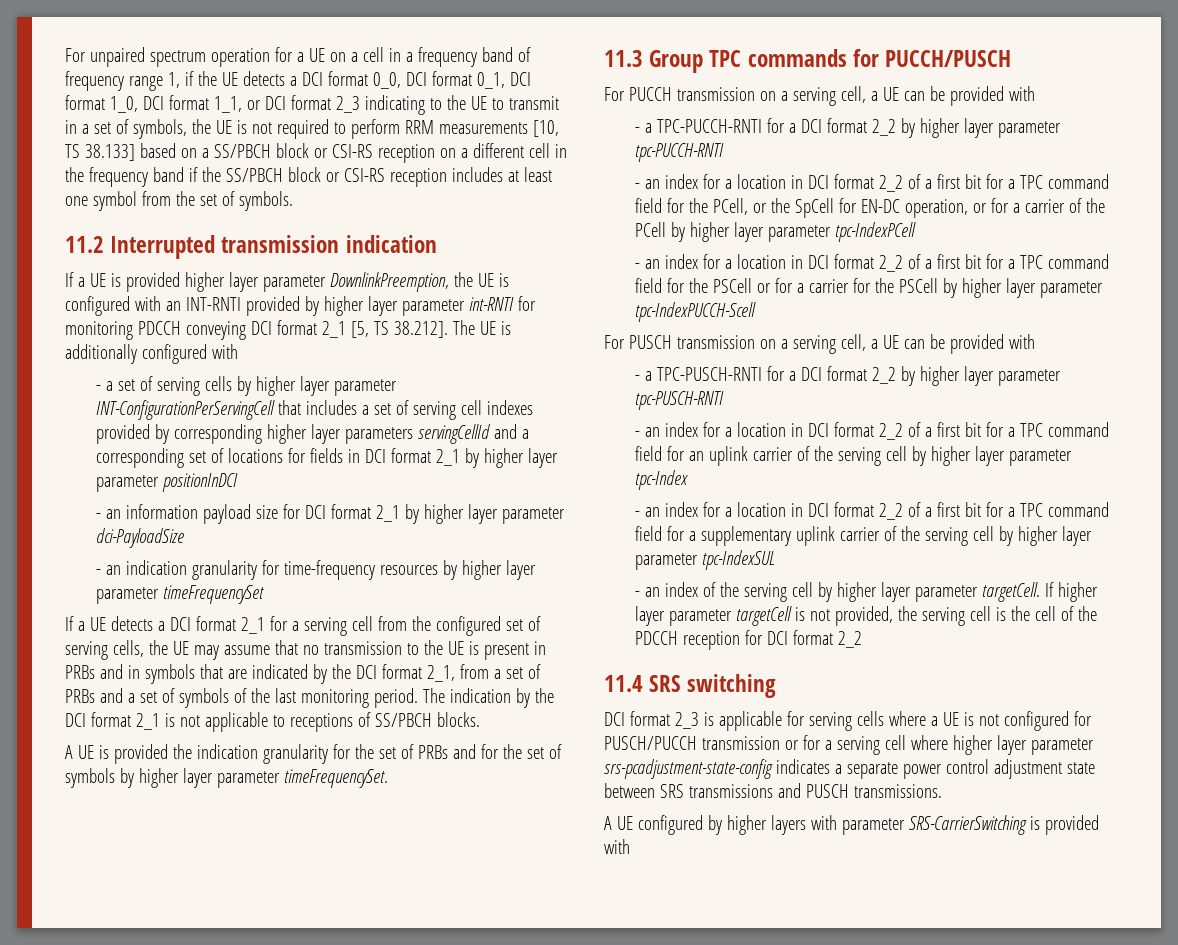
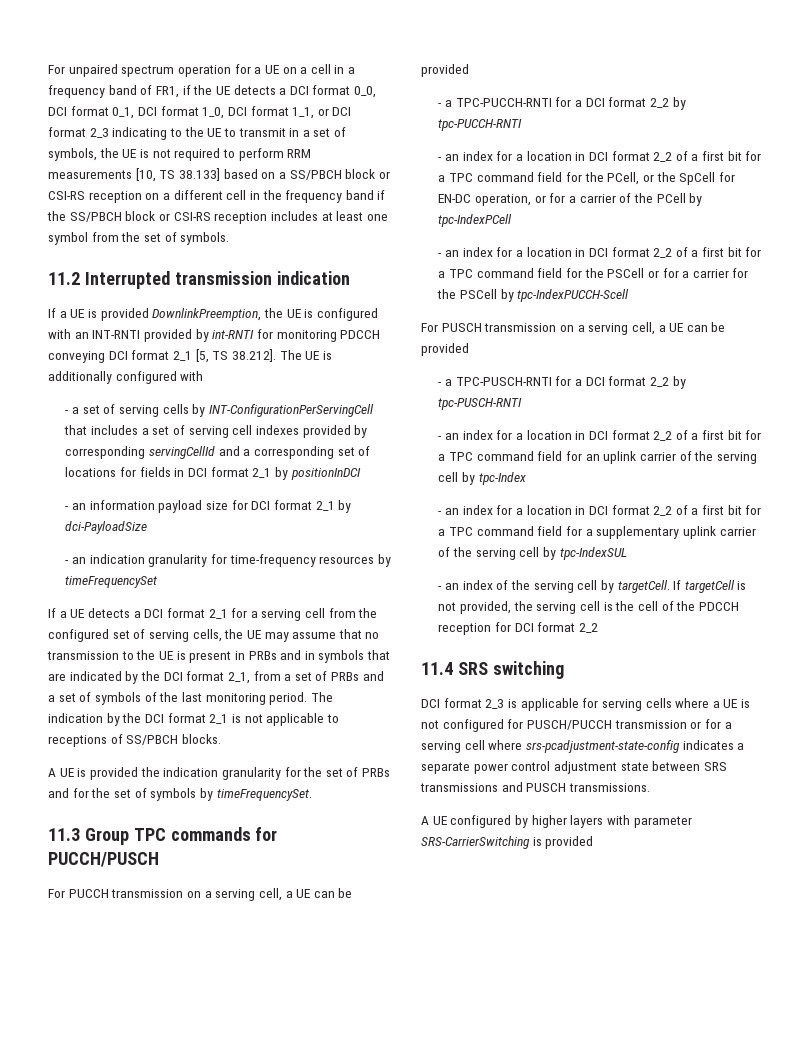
- For unpaired spectrum operation for a UE on a cell in a frequency band of frequency range 1, if the UE detects a DCI format 0_0, DCI format 0_1, DCI format 1_0, DCI format 1_1, or DCI format 2_3 indicating to the UE to transmit in a set of symbols, the UE is not required to perform RRM measurements [10, TS 38.133] based on a SS/PBCH block or CSI-RS reception on a different cell in the frequency band if the SS/PBCH block or CSI-RS reception includes at least one symbol from the set of symbols.
+ For unpaired spectrum operation for a UE on a cell in a frequency band of FR1, if the UE detects a DCI format 0_0, DCI format 0_1, DCI format 1_0, DCI format 1_1, or DCI format 2_3 indicating to the UE to transmit in a set of symbols, the UE is not required to perform RRM measurements [10, TS 38.133] based on a SS/PBCH block or CSI-RS reception on a different cell in the frequency band if the SS/PBCH block or CSI-RS reception includes at least one symbol from the set of symbols.
- If a UE is provided higher layer parameter DownlinkPreemption, the UE is configured with an INT-RNTI provided by higher layer parameter int-RNTI for monitoring PDCCH conveying DCI format 2_1 [5, TS 38.212]. The UE is additionally configured with
+ If a UE is provided DownlinkPreemption, the UE is configured with an INT-RNTI provided by int-RNTI for monitoring PDCCH conveying DCI format 2_1 [5, TS 38.212]. The UE is additionally configured with
- - a set of serving cells by higher layer parameter INT-ConfigurationPerServingCell that includes a set of serving cell indexes provided by corresponding higher layer parameters servingCellId and a corresponding set of locations for fields in DCI format 2_1 by higher layer parameter positionInDCI
+ - a set of serving cells by INT-ConfigurationPerServingCell that includes a set of serving cell indexes provided by corresponding servingCellId and a corresponding set of locations for fields in DCI format 2_1 by positionInDCI
- - an information payload size for DCI format 2_1 by higher layer parameter dci-PayloadSize
+ - an information payload size for DCI format 2_1 by dci-PayloadSize
- - an indication granularity for time-frequency resources by higher layer parameter timeFrequencySet
+ - an indication granularity for time-frequency resources by timeFrequencySet
- A UE is provided the indication granularity for the set of PRBs and for the set of symbols by higher layer parameter timeFrequencySet.
+ A UE is provided the indication granularity for the set of PRBs and for the set of symbols by timeFrequencySet.
- For PUCCH transmission on a serving cell, a UE can be provided with
+ For PUCCH transmission on a serving cell, a UE can be provided
- - a TPC-PUCCH-RNTI for a DCI format 2_2 by higher layer parameter tpc-PUCCH-RNTI
+ - a TPC-PUCCH-RNTI for a DCI format 2_2 by tpc-PUCCH-RNTI
- - an index for a location in DCI format 2_2 of a first bit for a TPC command field for the PCell, or the SpCell for EN-DC operation, or for a carrier of the PCell by higher layer parameter tpc-IndexPCell
+ - an index for a location in DCI format 2_2 of a first bit for a TPC command field for the PCell, or the SpCell for EN-DC operation, or for a carrier of the PCell by tpc-IndexPCell
- - an index for a location in DCI format 2_2 of a first bit for a TPC command field for the PSCell or for a carrier for the PSCell by higher layer parameter tpc-IndexPUCCH-Scell
+ - an index for a location in DCI format 2_2 of a first bit for a TPC command field for the PSCell or for a carrier for the PSCell by tpc-IndexPUCCH-Scell
- For PUSCH transmission on a serving cell, a UE can be provided with
+ For PUSCH transmission on a serving cell, a UE can be provided
- - a TPC-PUSCH-RNTI for a DCI format 2_2 by higher layer parameter tpc-PUSCH-RNTI
+ - a TPC-PUSCH-RNTI for a DCI format 2_2 by tpc-PUSCH-RNTI
- - an index for a location in DCI format 2_2 of a first bit for a TPC command field for an uplink carrier of the serving cell by higher layer parameter tpc-Index
+ - an index for a location in DCI format 2_2 of a first bit for a TPC command field for an uplink carrier of the serving cell by tpc-Index
- - an index for a location in DCI format 2_2 of a first bit for a TPC command field for a supplementary uplink carrier of the serving cell by higher layer parameter tpc-IndexSUL
+ - an index for a location in DCI format 2_2 of a first bit for a TPC command field for a supplementary uplink carrier of the serving cell by tpc-IndexSUL
- - an index of the serving cell by higher layer parameter targetCell. If higher layer parameter targetCell is not provided, the serving cell is the cell of the PDCCH reception for DCI format 2_2
+ - an index of the serving cell by targetCell. If targetCell is not provided, the serving cell is the cell of the PDCCH reception for DCI format 2_2
- DCI format 2_3 is applicable for serving cells where a UE is not configured for PUSCH/PUCCH transmission or for a serving cell where higher layer parameter srs-pcadjustment-state-config indicates a separate power control adjustment state between SRS transmissions and PUSCH transmissions.
+ DCI format 2_3 is applicable for serving cells where a UE is not configured for PUSCH/PUCCH transmission or for a serving cell where srs-pcadjustment-state-config indicates a separate power control adjustment state between SRS transmissions and PUSCH transmissions.
- A UE configured by higher layers with parameter SRS-CarrierSwitching is provided with
+ A UE configured by higher layers with parameter SRS-CarrierSwitching is provided

